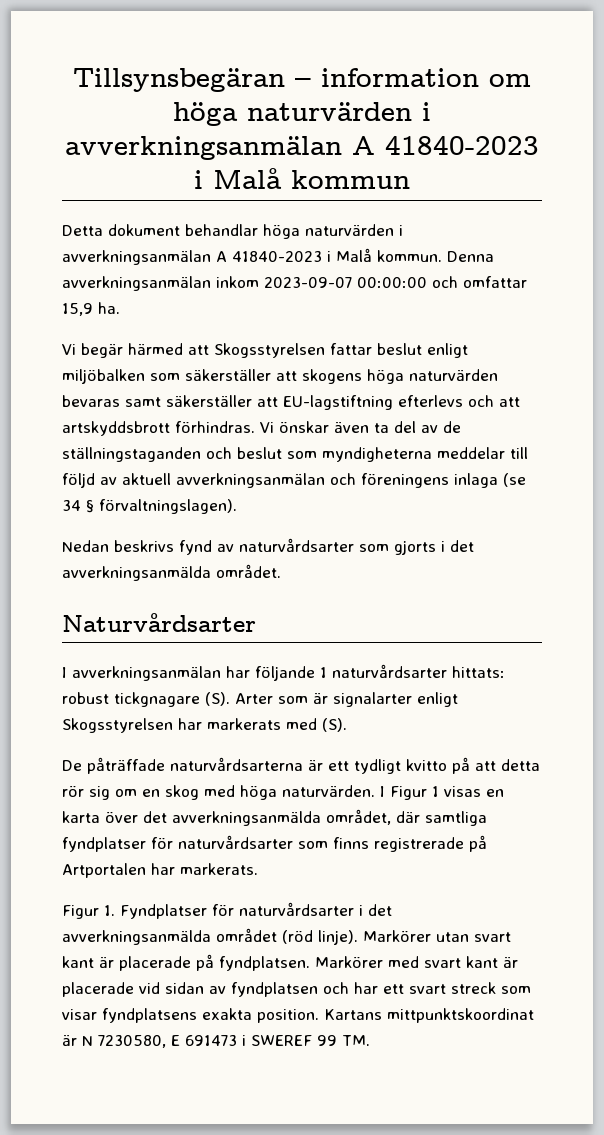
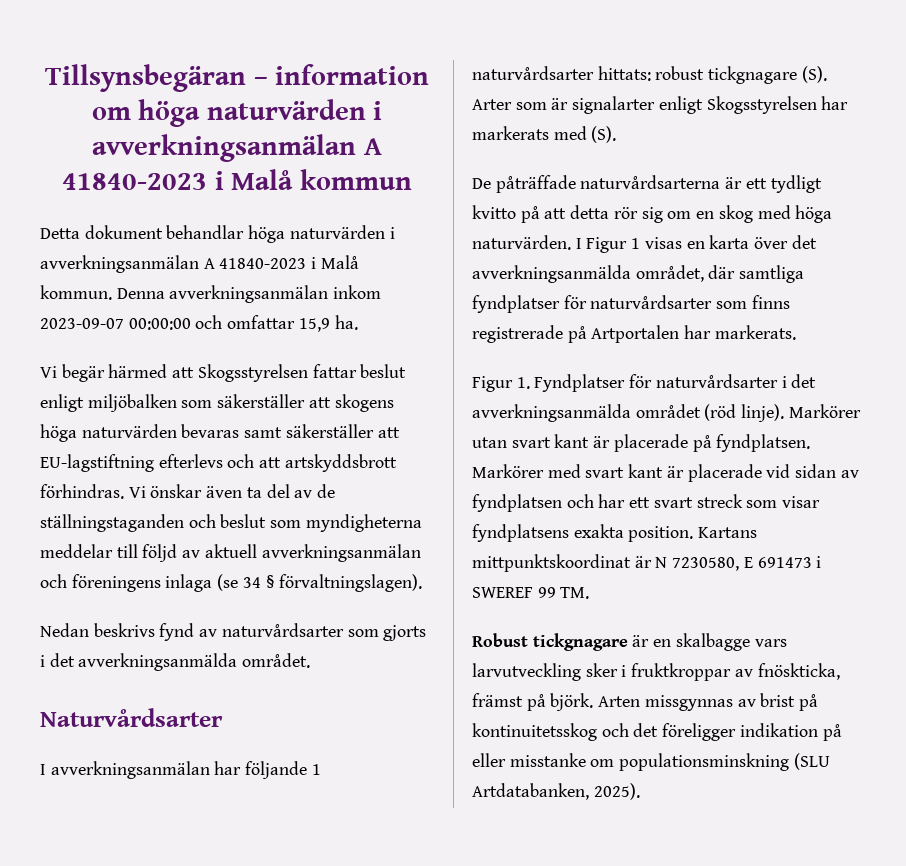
+ Robust tickgnagare är en skalbagge vars larvutveckling sker i fruktkroppar av fnöskticka, främst på björk. Arten missgynnas av brist på kontinuitetsskog och det föreligger indikation på eller misstanke om populationsminskning (SLU Artdatabanken, 2025).

